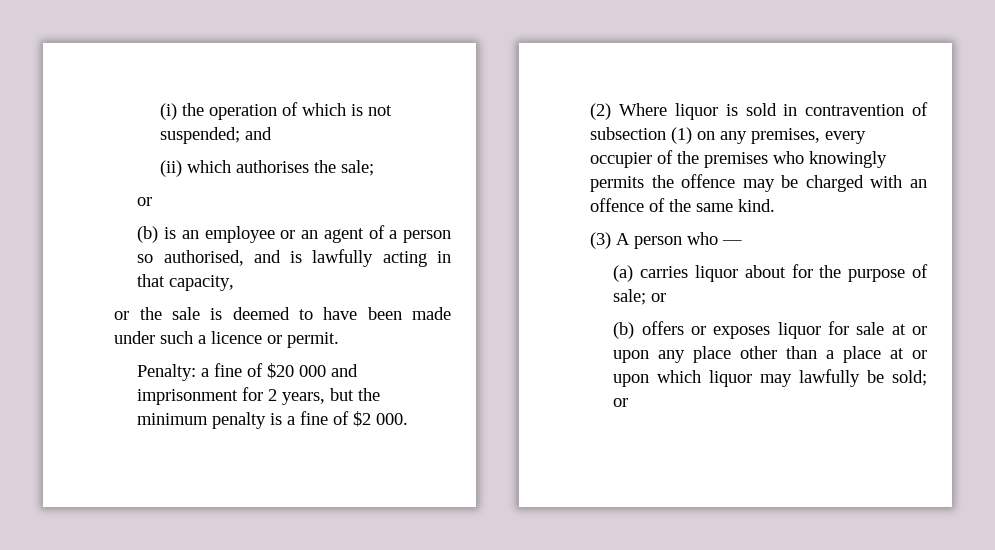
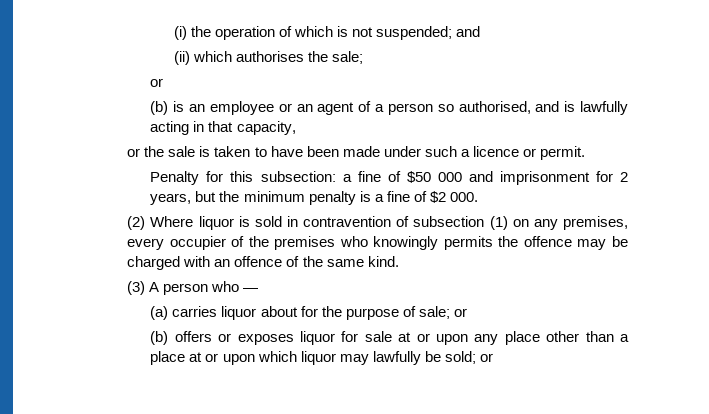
- or the sale is deemed to have been made under such a licence or permit.
+ or the sale is taken to have been made under such a licence or permit.
- Penalty: a fine of $20 000 and imprisonment for 2 years, but the minimum penalty is a fine of $2 000.
+ Penalty for this subsection: a fine of $50 000 and imprisonment for 2 years, but the minimum penalty is a fine of $2 000.

